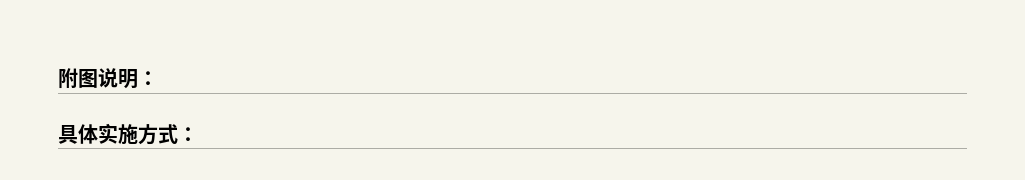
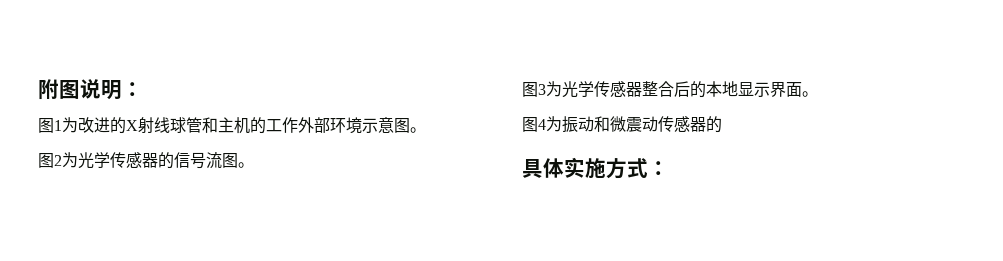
+ 图1为改进的X射线球管和主机的工作外部环境示意图。
+ 图2为光学传感器的信号流图。
+ 图3为光学传感器整合后的本地显示界面。
+ 图4为振动和微震动传感器的

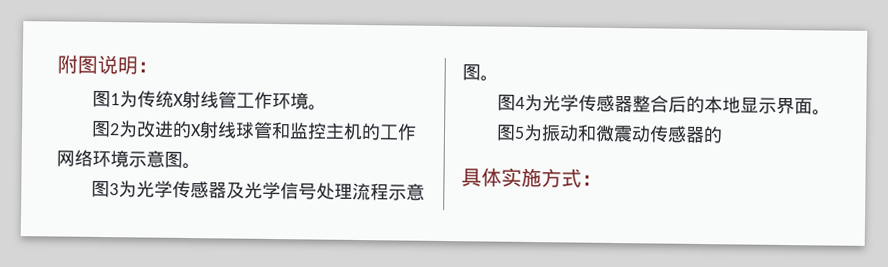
- 图1为改进的X射线球管和主机的工作外部环境示意图。
+ 图1为传统X射线管工作环境。
+ 图2为改进的X射线球管和监控主机的工作网络环境示意图。
- 图2为光学传感器的信号流图。
- 图3为光学传感器整合后的本地显示界面。
+ 图3为光学传感器及光学信号处理流程示意图。
+ 图4为光学传感器整合后的本地显示界面。
- 图4为振动和微震动传感器的
+ 图5为振动和微震动传感器的

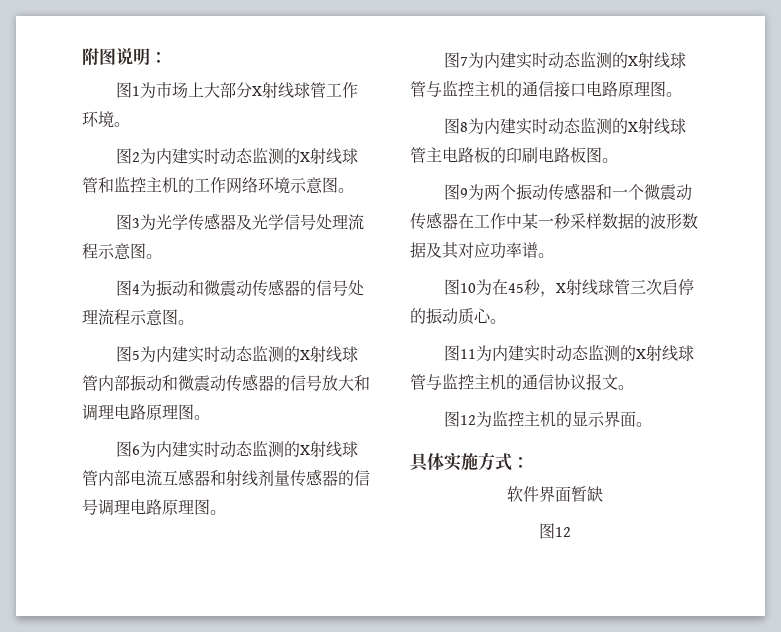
- 图1为传统X射线管工作环境。
+ 图1为市场上大部分X射线球管工作环境。
- 图2为改进的X射线球管和监控主机的工作网络环境示意图。
+ 图2为内建实时动态监测的X射线球管和监控主机的工作网络环境示意图。
- 图4为光学传感器整合后的本地显示界面。
- 图5为振动和微震动传感器的
+ 图4为振动和微震动传感器的信号处理流程示意图。
+ 图5为内建实时动态监测的X射线球管内部振动和微震动传感器的信号放大和调理电路原理图。
+ 图6为内建实时动态监测的X射线球管内部电流互感器和射线剂量传感器的信号调理电路原理图。
+ 图7为内建实时动态监测的X射线球管与监控主机的通信接口电路原理图。
+ 图8为内建实时动态监测的X射线球管主电路板的印刷电路板图。
+ 图9为两个振动传感器和一个微震动传感器在工作中某一秒采样数据的波形数据及其对应功率谱。
+ 图10为在45秒，X射线球管三次启停的振动质心。
+ 图11为内建实时动态监测的X射线球管与监控主机的通信协议报文。
+ 图12为监控主机的显示界面。
+ 软件界面暂缺
+ 图12

